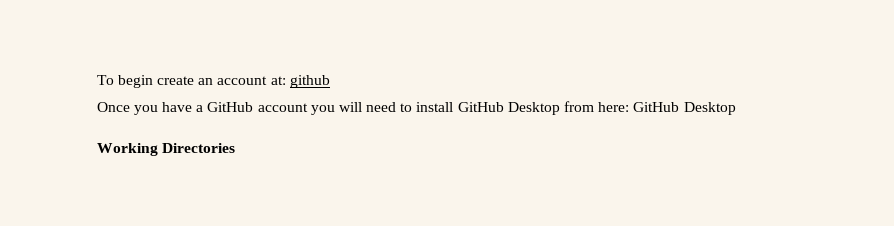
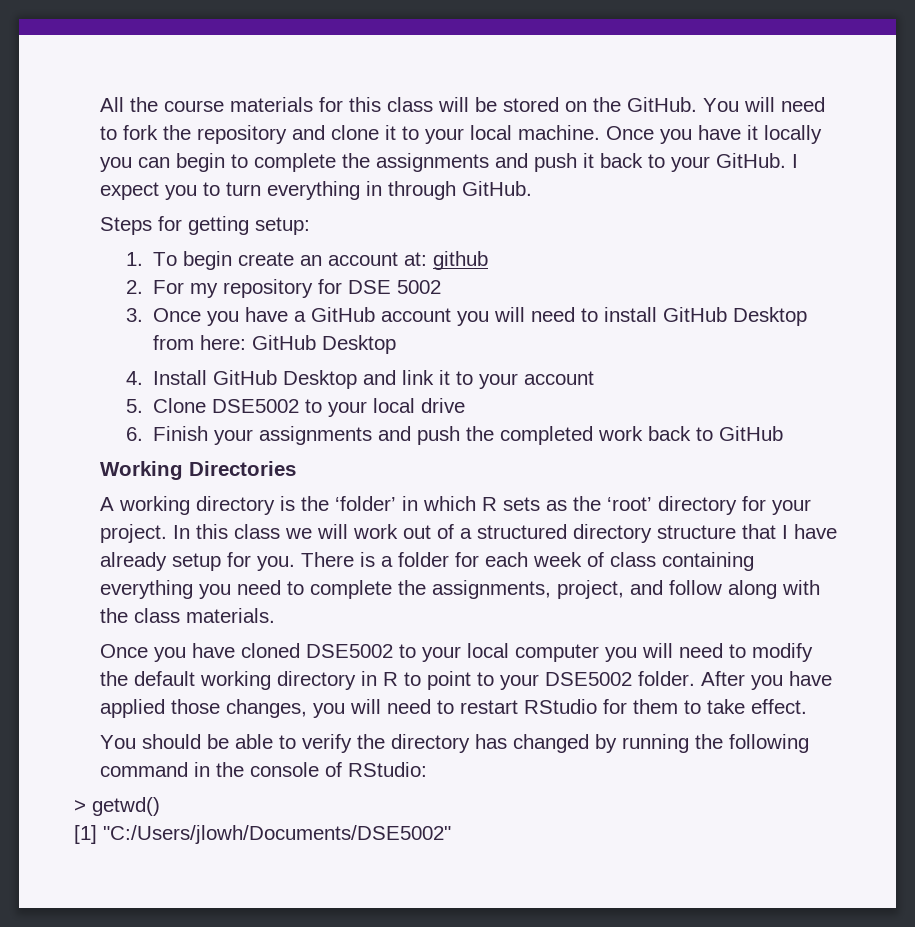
- To begin create an account at: github
+ All the course materials for this class will be stored on the GitHub. You will need to fork the repository and clone it to your local machine. Once you have it locally you can begin to complete the assignments and push it back to your GitHub. I expect you to turn everything in through GitHub.
+ Steps for getting setup:
+ 1. To begin create an account at: github
- Once you have a GitHub account you will need to install GitHub Desktop from here: GitHub Desktop
+ 2. For my repository for DSE 5002
+ 3. Once you have a GitHub account you will need to install GitHub Desktop from here: GitHub Desktop
+ 4. Install GitHub Desktop and link it to your account
+ 5. Clone DSE5002 to your local drive
+ 6. Finish your assignments and push the completed work back to GitHub
  Working Directories
+ A working directory is the ‘folder’ in which R sets as the ‘root’ directory for your project. In this class we will work out of a structured directory structure that I have already setup for you. There is a folder for each week of class containing everything you need to complete the assignments, project, and follow along with the class materials.
+ Once you have cloned DSE5002 to your local computer you will need to modify the default working directory in R to point to your DSE5002 folder. After you have applied those changes, you will need to restart RStudio for them to take effect.
+ You should be able to verify the directory has changed by running the following command in the console of RStudio:
+ > getwd()
+ [1] "C:/Users/jlowh/Documents/DSE5002"

